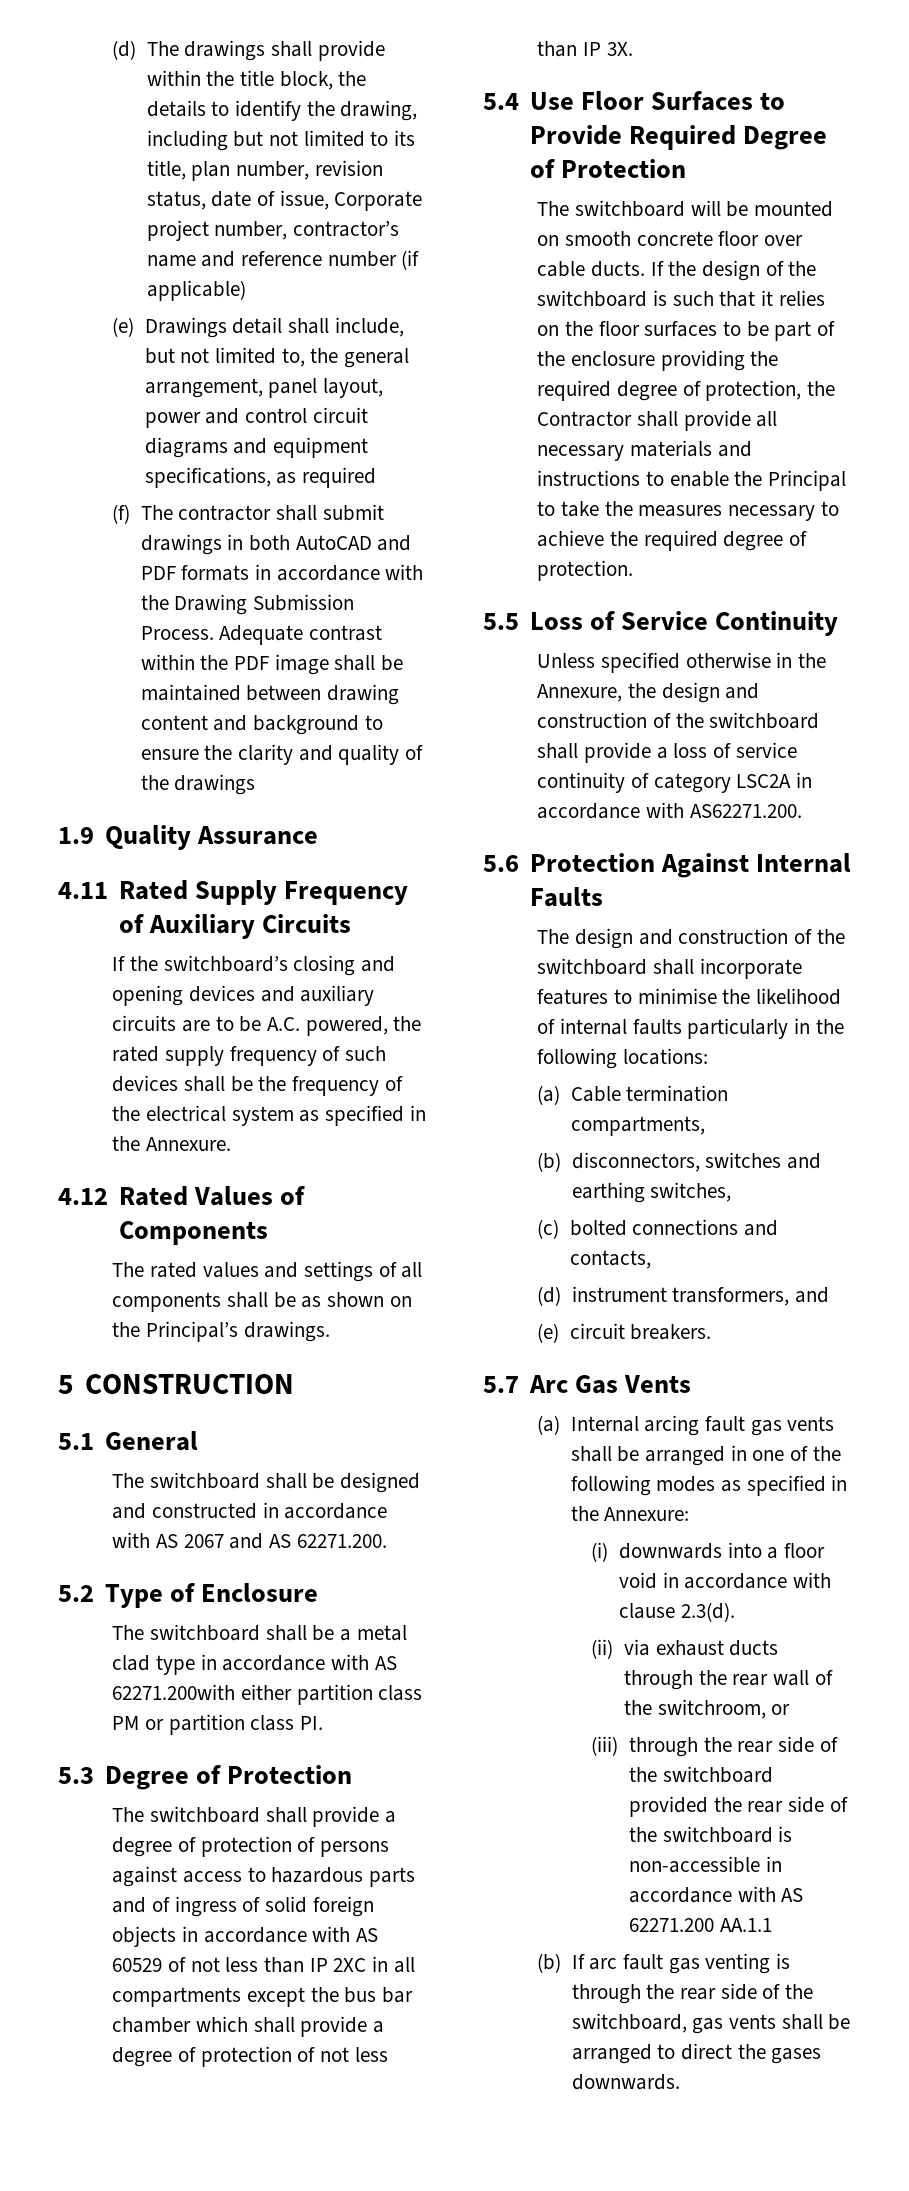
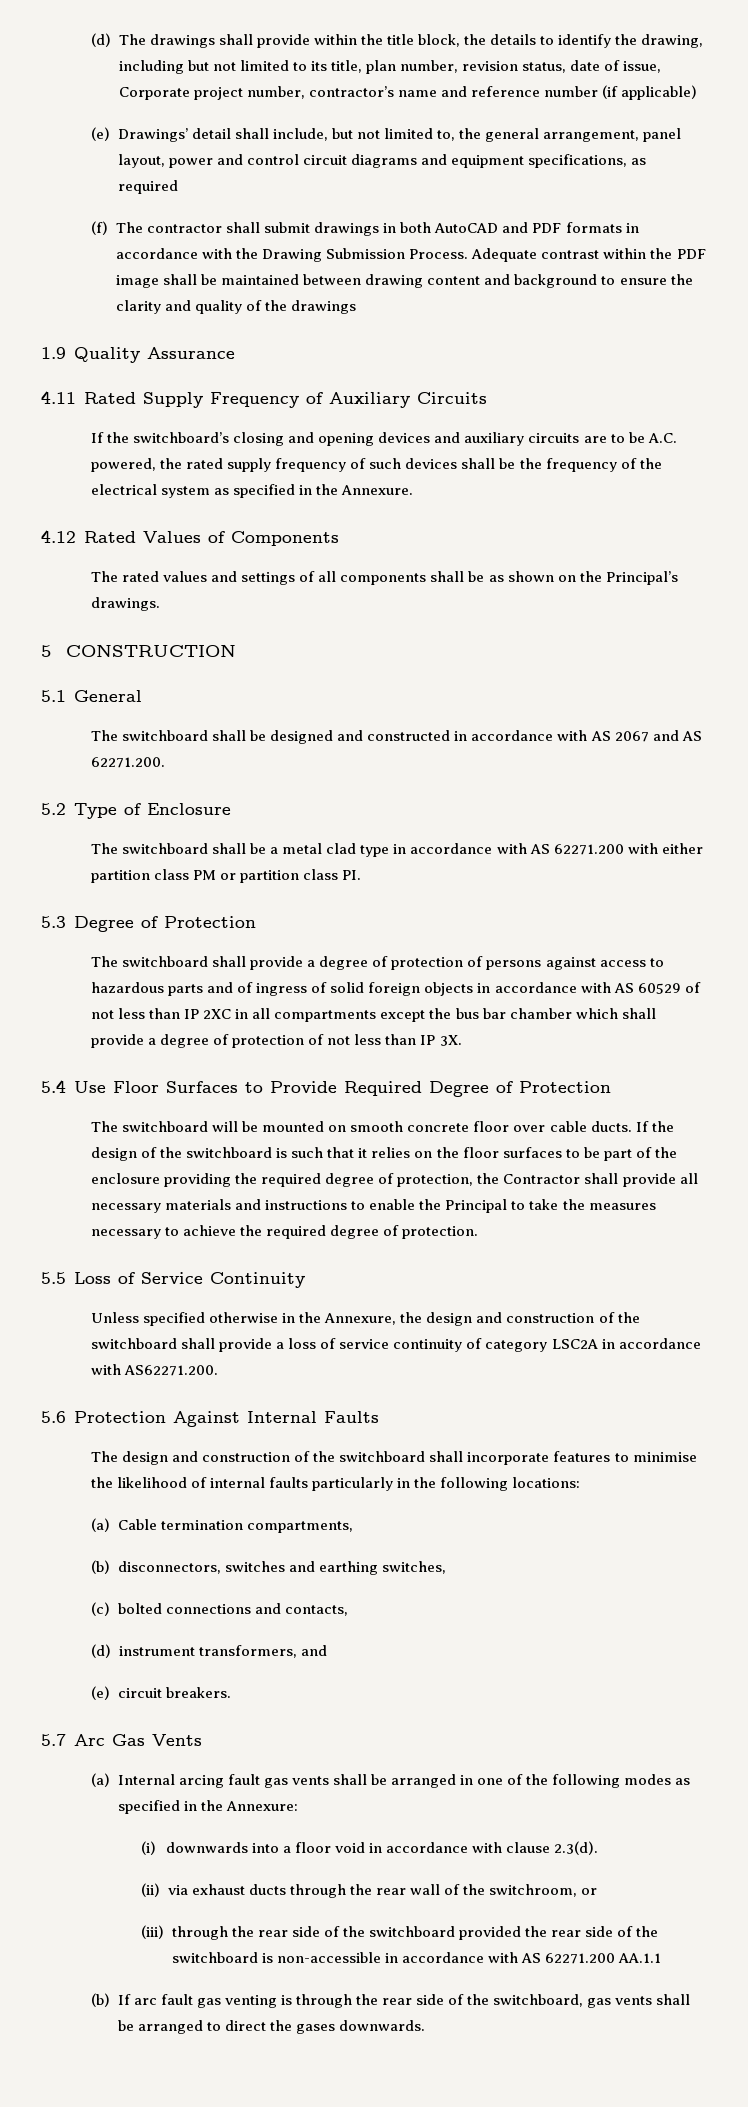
- (e) Drawings detail shall include, but not limited to, the general arrangement, panel layout, power and control circuit diagrams and equipment specifications, as required
+ (e) Drawings’ detail shall include, but not limited to, the general arrangement, panel layout, power and control circuit diagrams and equipment specifications, as required
- The switchboard shall be a metal clad type in accordance with AS 62271.200with either partition class PM or partition class PI.
+ The switchboard shall be a metal clad type in accordance with AS 62271.200 with either partition class PM or partition class PI.

